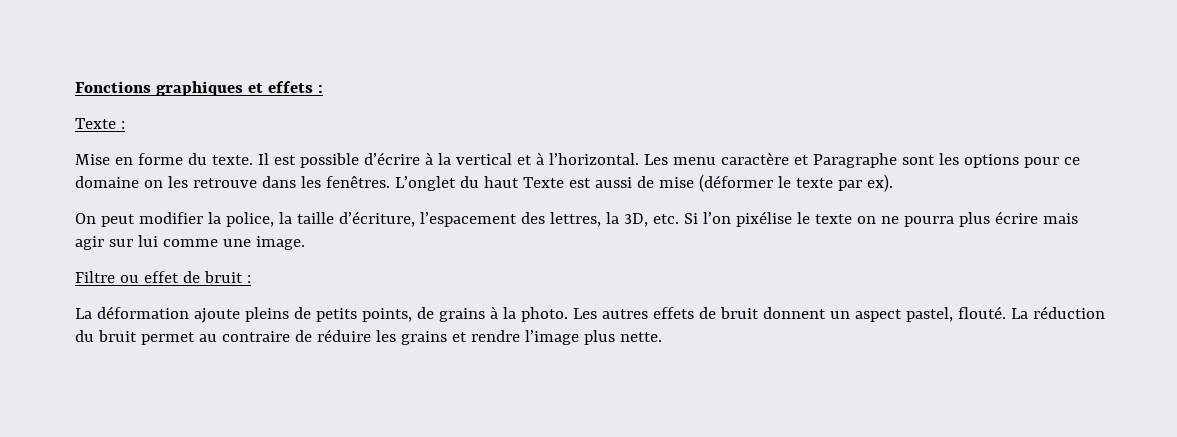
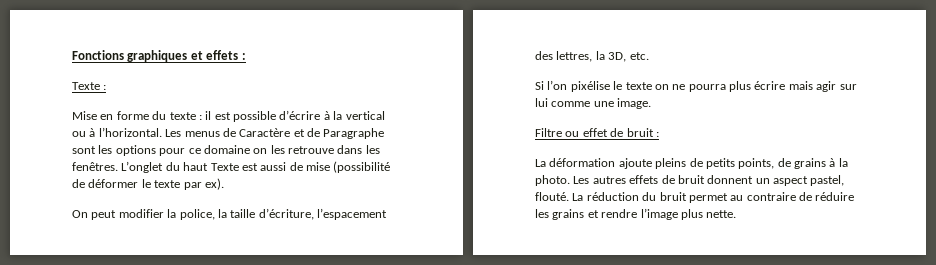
- Mise en forme du texte. Il est possible d’écrire à la vertical et à l’horizontal.
+ Mise en forme du texte : il est possible d’écrire à la vertical ou à l’horizontal.
- Les menu caractère et Paragraphe sont les options pour ce domaine on les retrouve dans les fenêtres.
+ Les menus de Caractère et de Paragraphe sont les options pour ce domaine on les retrouve dans les fenêtres.
- L’onglet du haut Texte est aussi de mise (déformer le texte par ex).
+ L’onglet du haut Texte est aussi de mise (possibilité de déformer le texte par ex).
- On peut modifier la police, la taille d’écriture, l’espacement des lettres, la 3D, etc. Si l’on pixélise le texte on ne pourra plus écrire mais agir sur lui comme une image.
+ On peut modifier la police, la taille d’écriture, l’espacement des lettres, la 3D, etc.
+ Si l’on pixélise le texte on ne pourra plus écrire mais agir sur lui comme une image.

